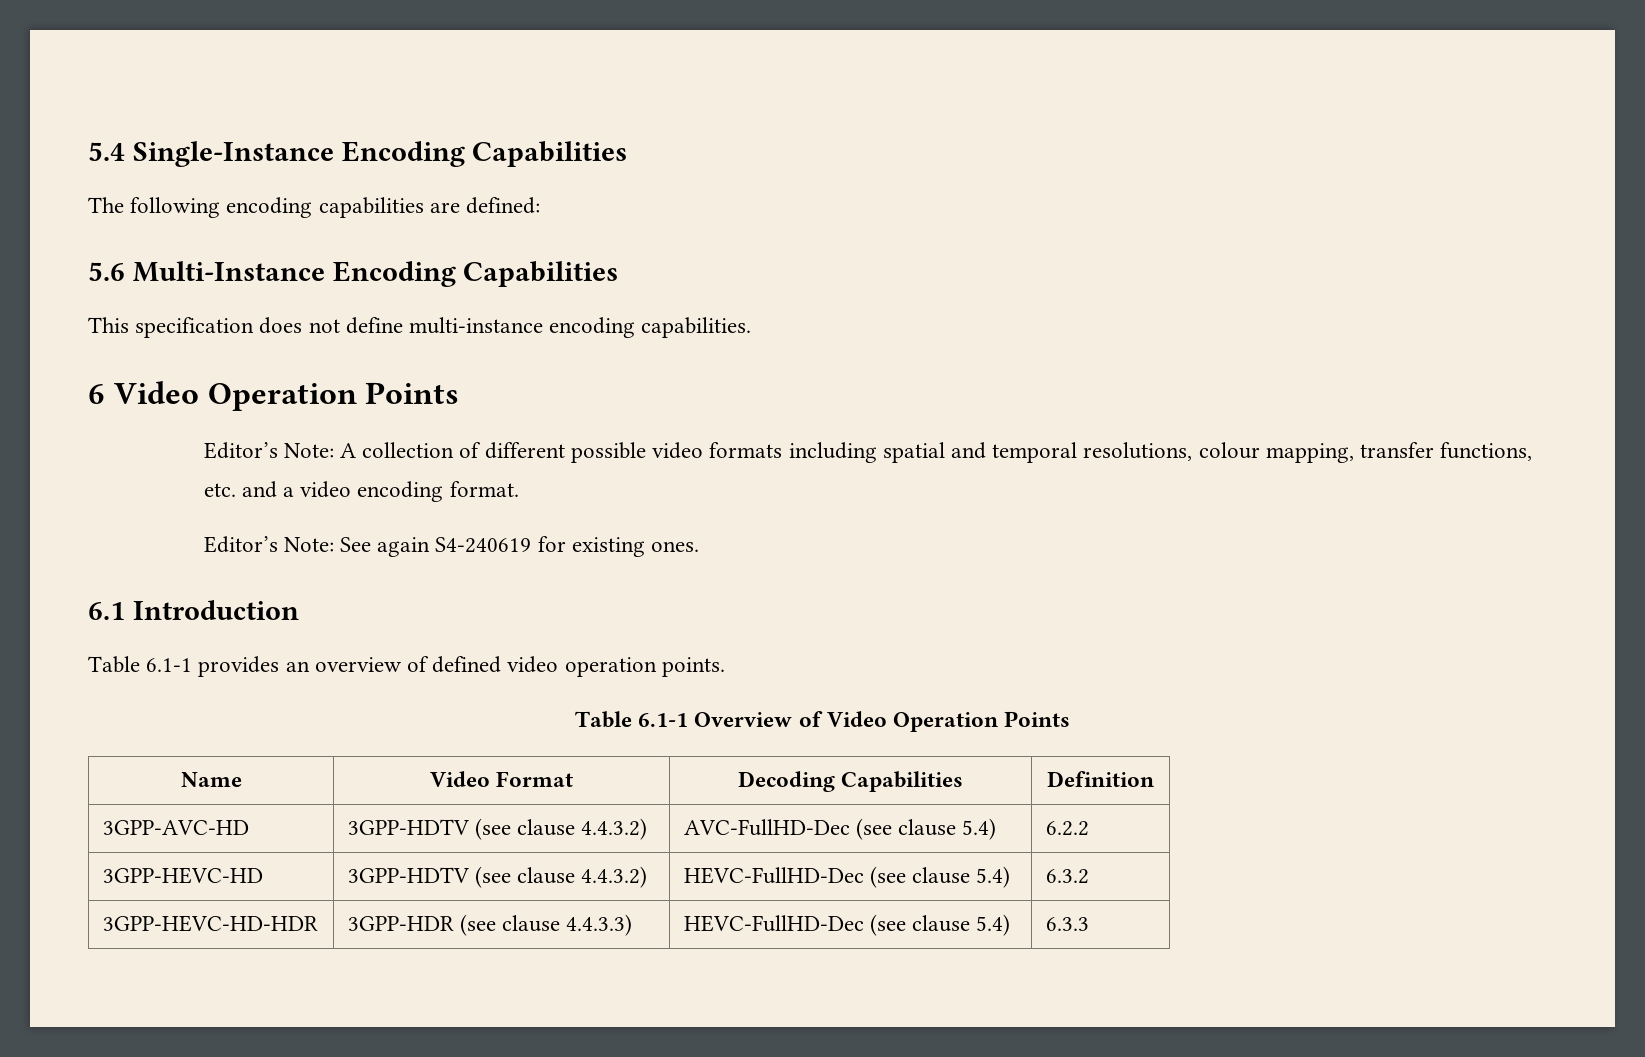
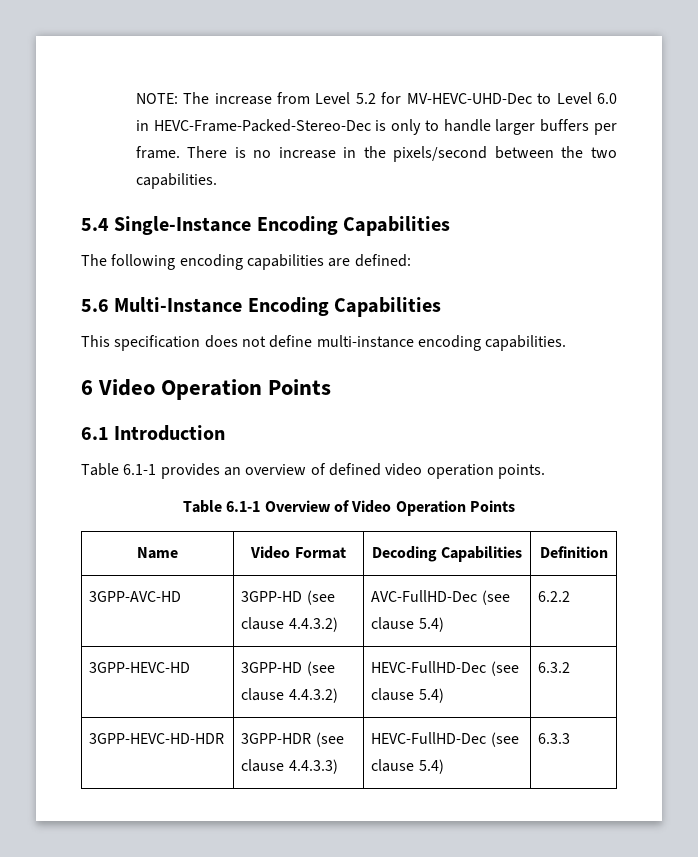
+ NOTE: The increase from Level 5.2 for MV-HEVC-UHD-Dec to Level 6.0 in HEVC-Frame-Packed-Stereo-Dec is only to handle larger buffers per frame. There is no increase in the pixels/second between the two capabilities.
- Editor’s Note: A collection of different possible video formats including spatial and temporal resolutions, colour mapping, transfer functions, etc. and a video encoding format.
- Editor’s Note: See again S4-240619 for existing ones.
- 3GPP-AVC-HD | 3GPP-HDTV (see clause 4.4.3.2) | AVC-FullHD-Dec (see clause 5.4) | 6.2.2
+ 3GPP-AVC-HD | 3GPP-HD (see clause 4.4.3.2) | AVC-FullHD-Dec (see clause 5.4) | 6.2.2
- 3GPP-HEVC-HD | 3GPP-HDTV (see clause 4.4.3.2) | HEVC-FullHD-Dec (see clause 5.4) | 6.3.2
+ 3GPP-HEVC-HD | 3GPP-HD (see clause 4.4.3.2) | HEVC-FullHD-Dec (see clause 5.4) | 6.3.2

